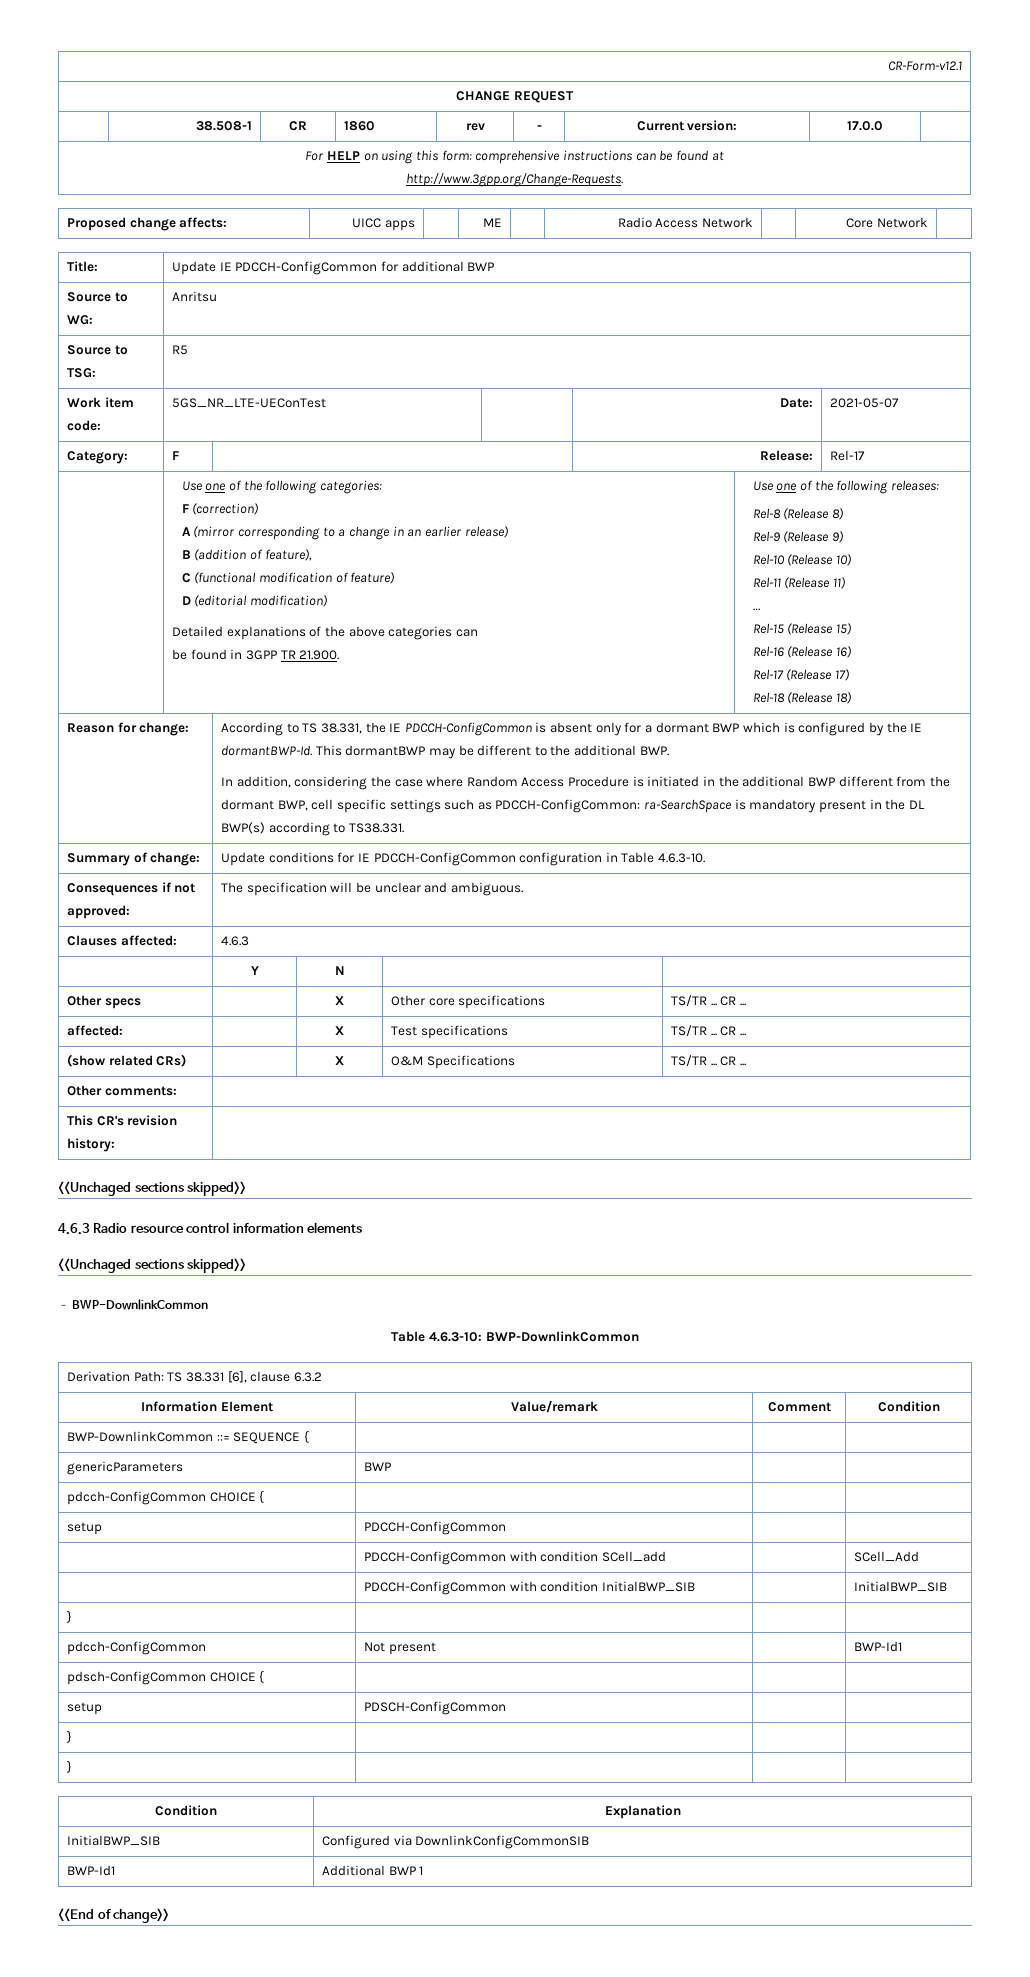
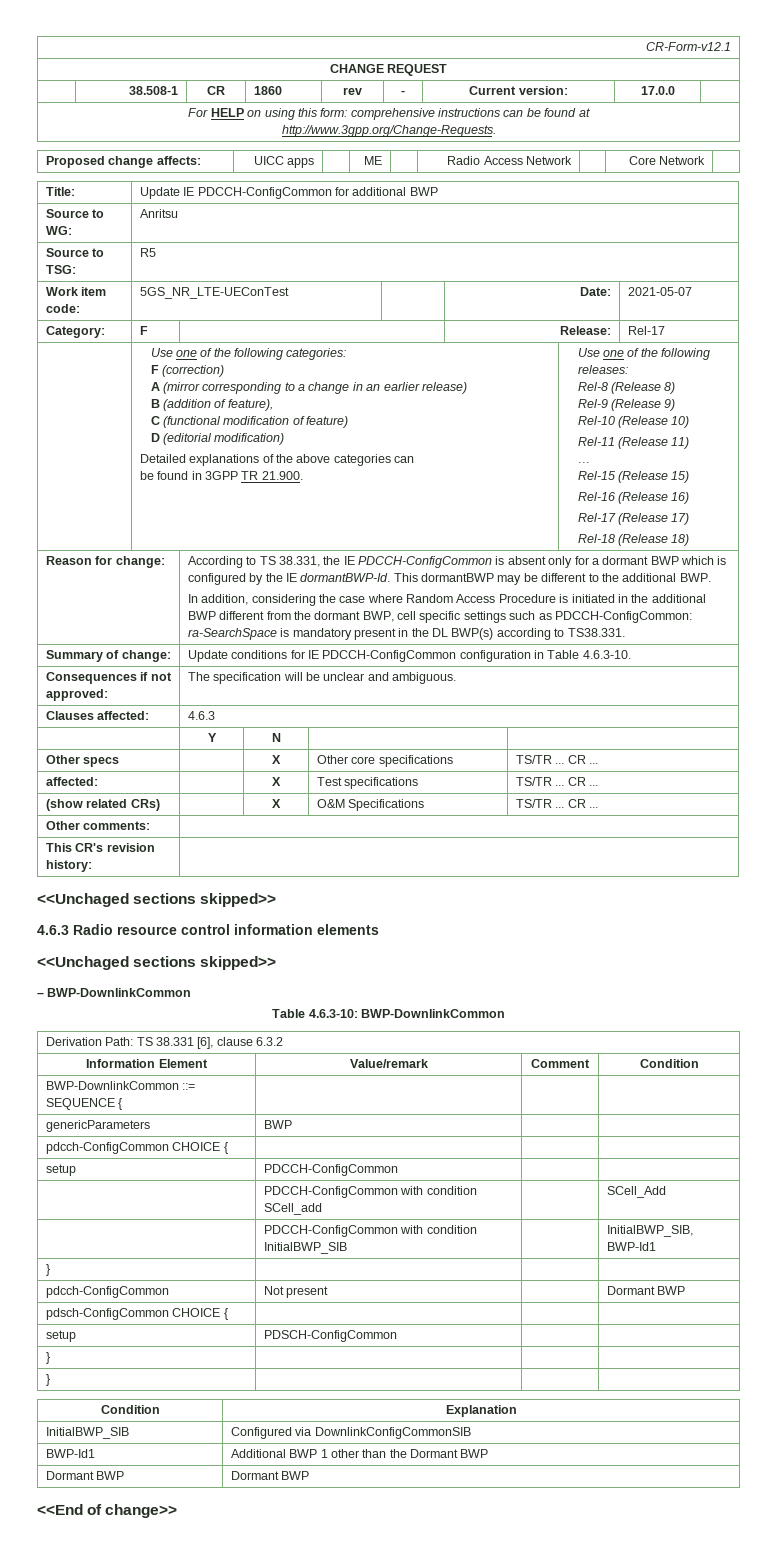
- | PDCCH-ConfigCommon with condition InitialBWP_SIB | | InitialBWP_SIB
+ | PDCCH-ConfigCommon with condition InitialBWP_SIB | | InitialBWP_SIB, BWP-Id1
- pdcch-ConfigCommon | Not present | | BWP-Id1
+ pdcch-ConfigCommon | Not present | | Dormant BWP
- BWP-Id1 | Additional BWP 1
+ BWP-Id1 | Additional BWP 1 other than the Dormant BWP
+ Dormant BWP | Dormant BWP

